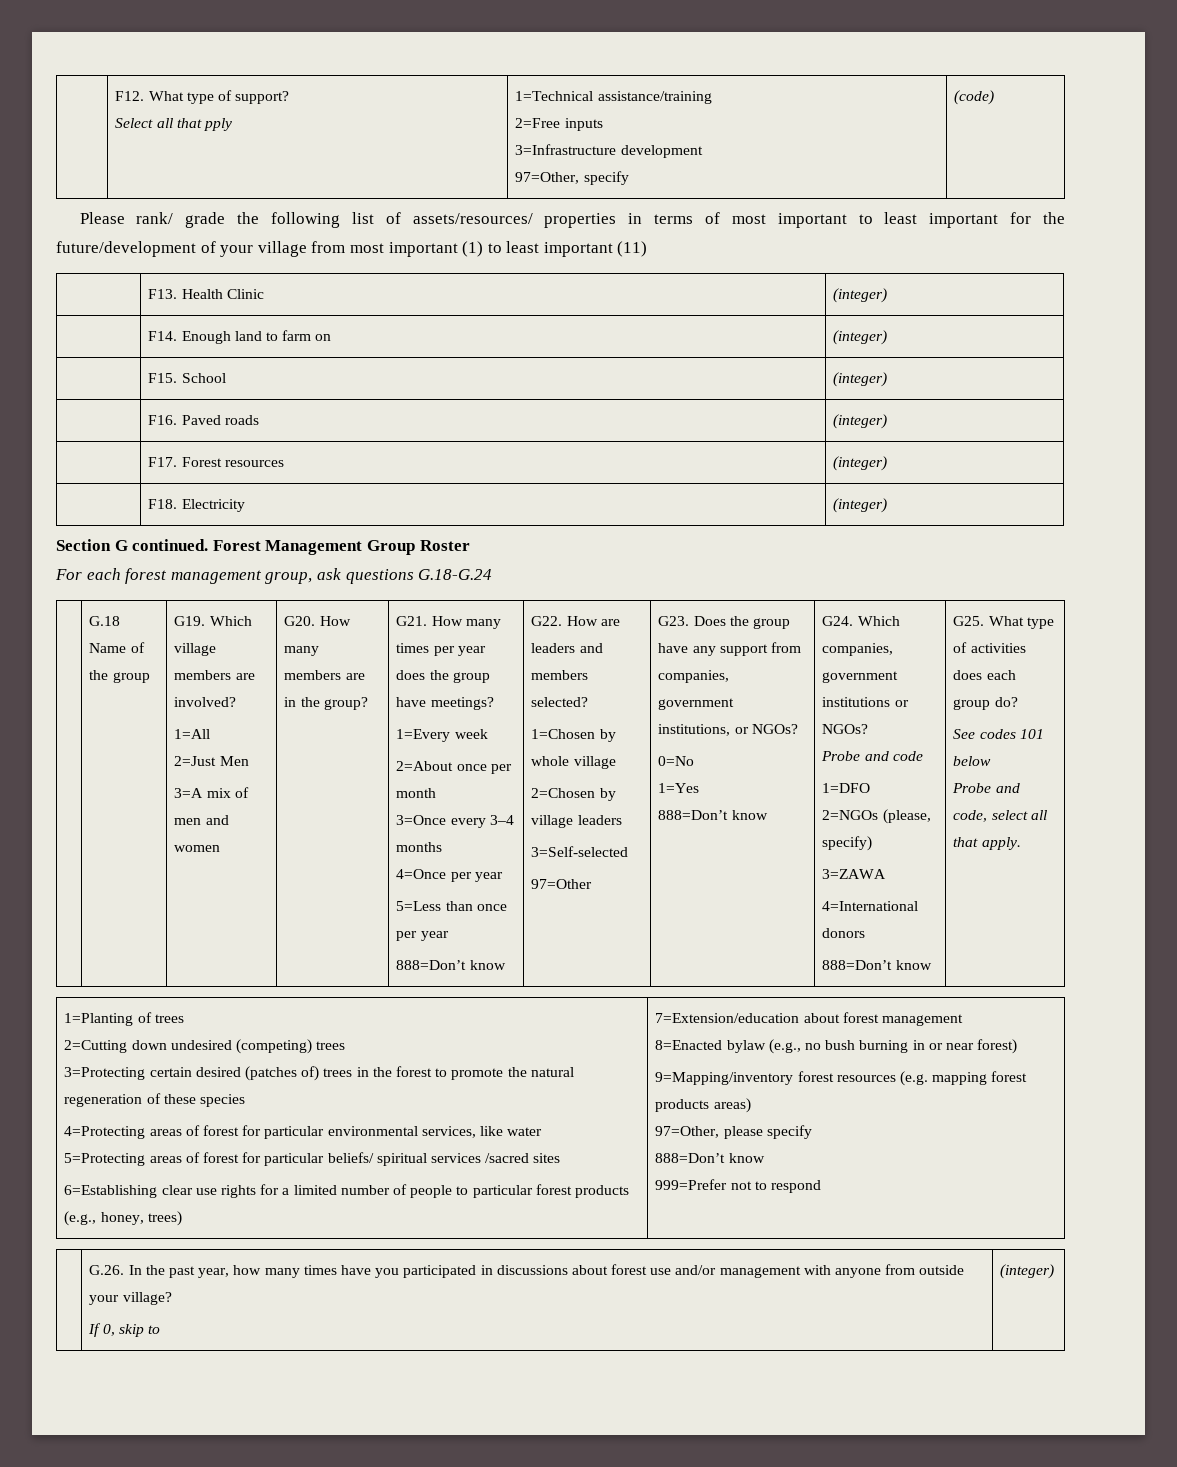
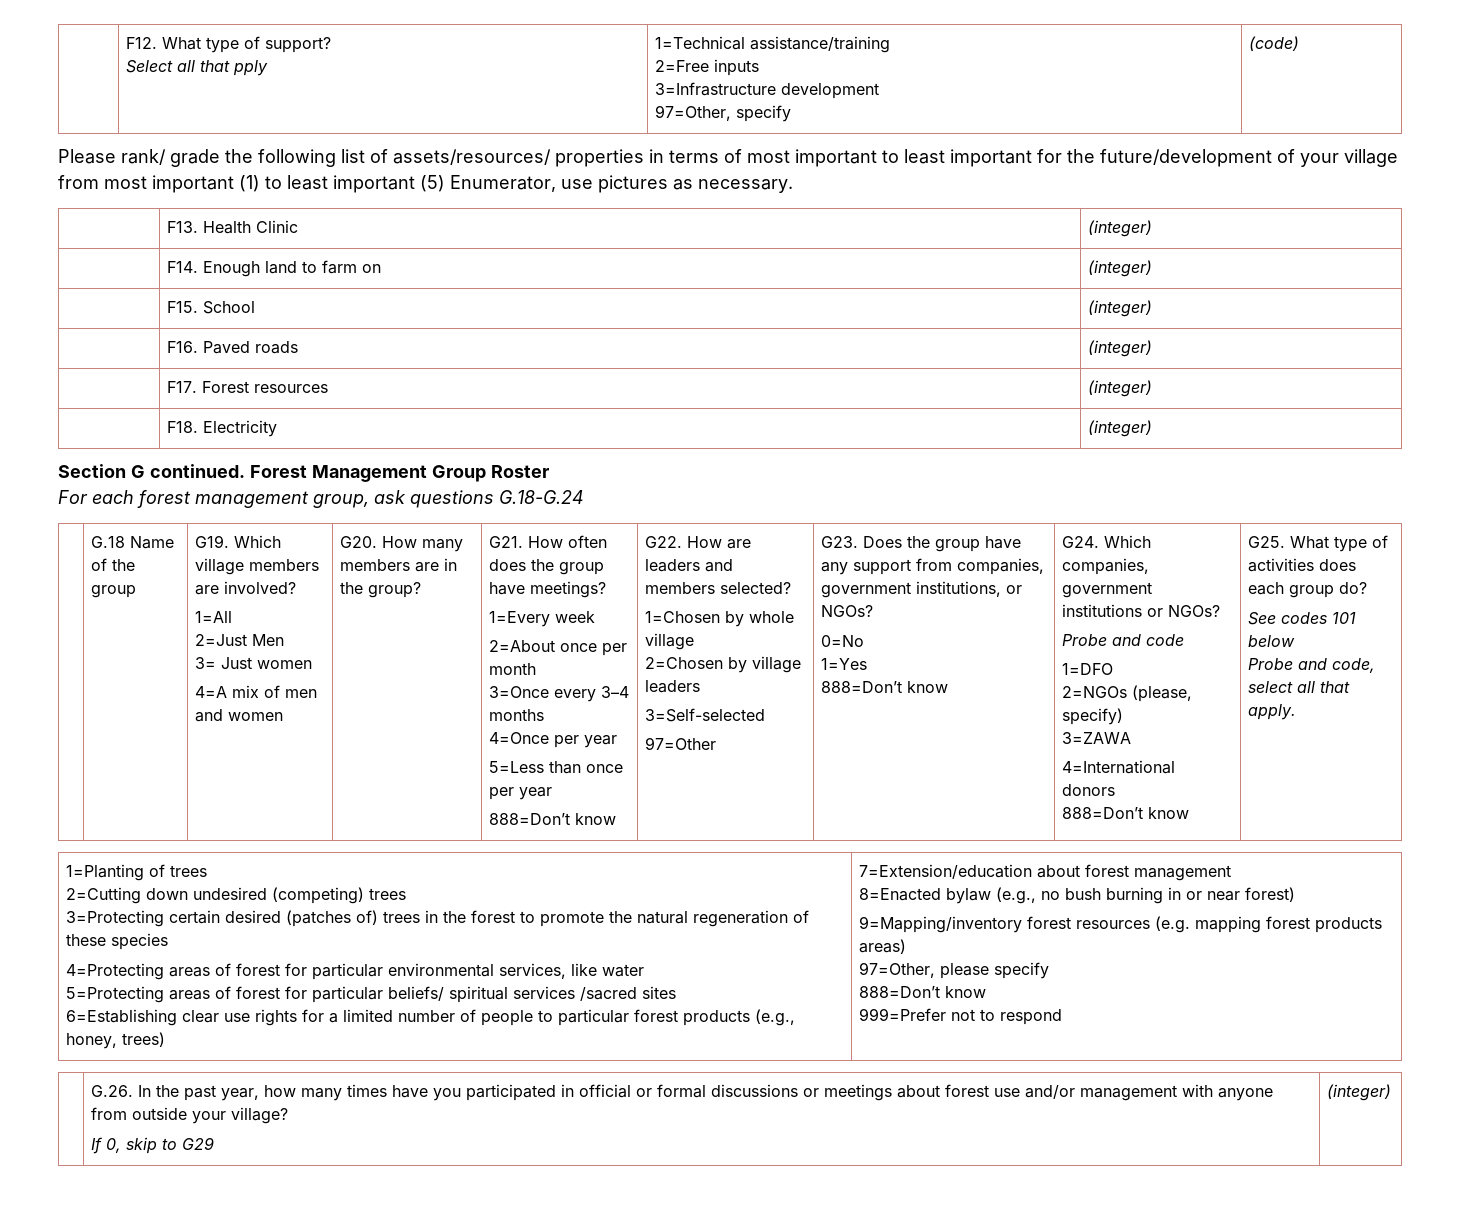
- Please rank/ grade the following list of assets/resources/ properties in terms of most important to least important for the future/development of your village from most important (1) to least important (11)
+ Please rank/ grade the following list of assets/resources/ properties in terms of most important to least important for the future/development of your village from most important (1) to least important (5) Enumerator, use pictures as necessary.
- 3=A mix of men and women
+ 3= Just women
+ 4=A mix of men and women
- G21. How many times per year does the group have meetings?
+ G21. How often does the group have meetings?
- | G.26. In the past year, how many times have you participated in discussions about forest use and/or management with anyone from outside your village?
- If 0, skip to | (integer)
+ | G.26. In the past year, how many times have you participated in official or formal discussions or meetings about forest use and/or management with anyone from outside your village?
+ If 0, skip to G29 | (integer)

